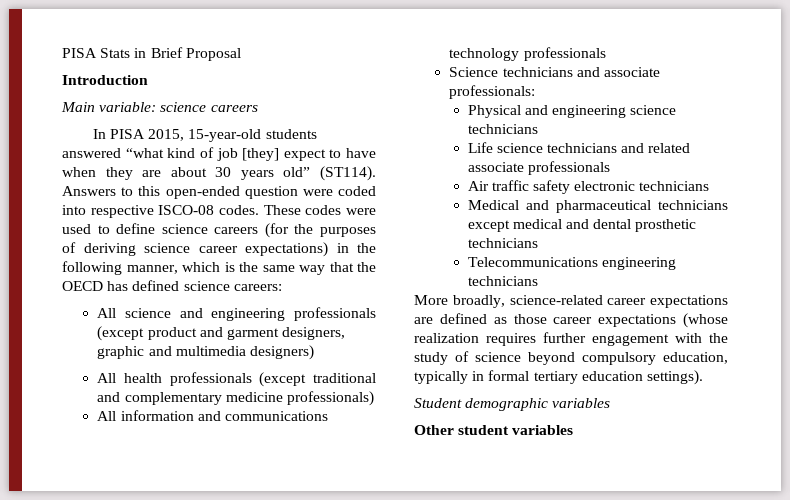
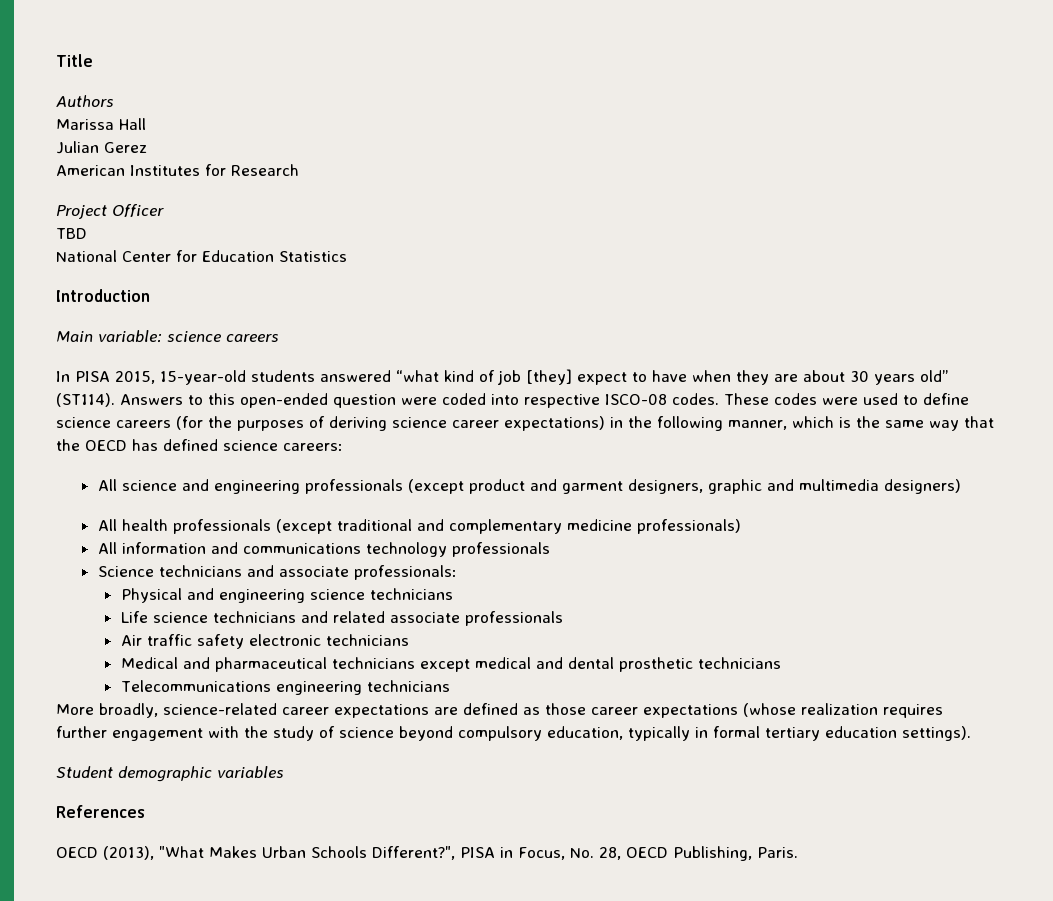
- PISA Stats in Brief Proposal
+ Title
+ Authors
+ Marissa Hall
+ Julian Gerez
+ American Institutes for Research
+ Project Officer
+ TBD
+ National Center for Education Statistics
- Other student variables
+ References
+ OECD (2013), "What Makes Urban Schools Different?", PISA in Focus, No. 28, OECD Publishing, Paris.

